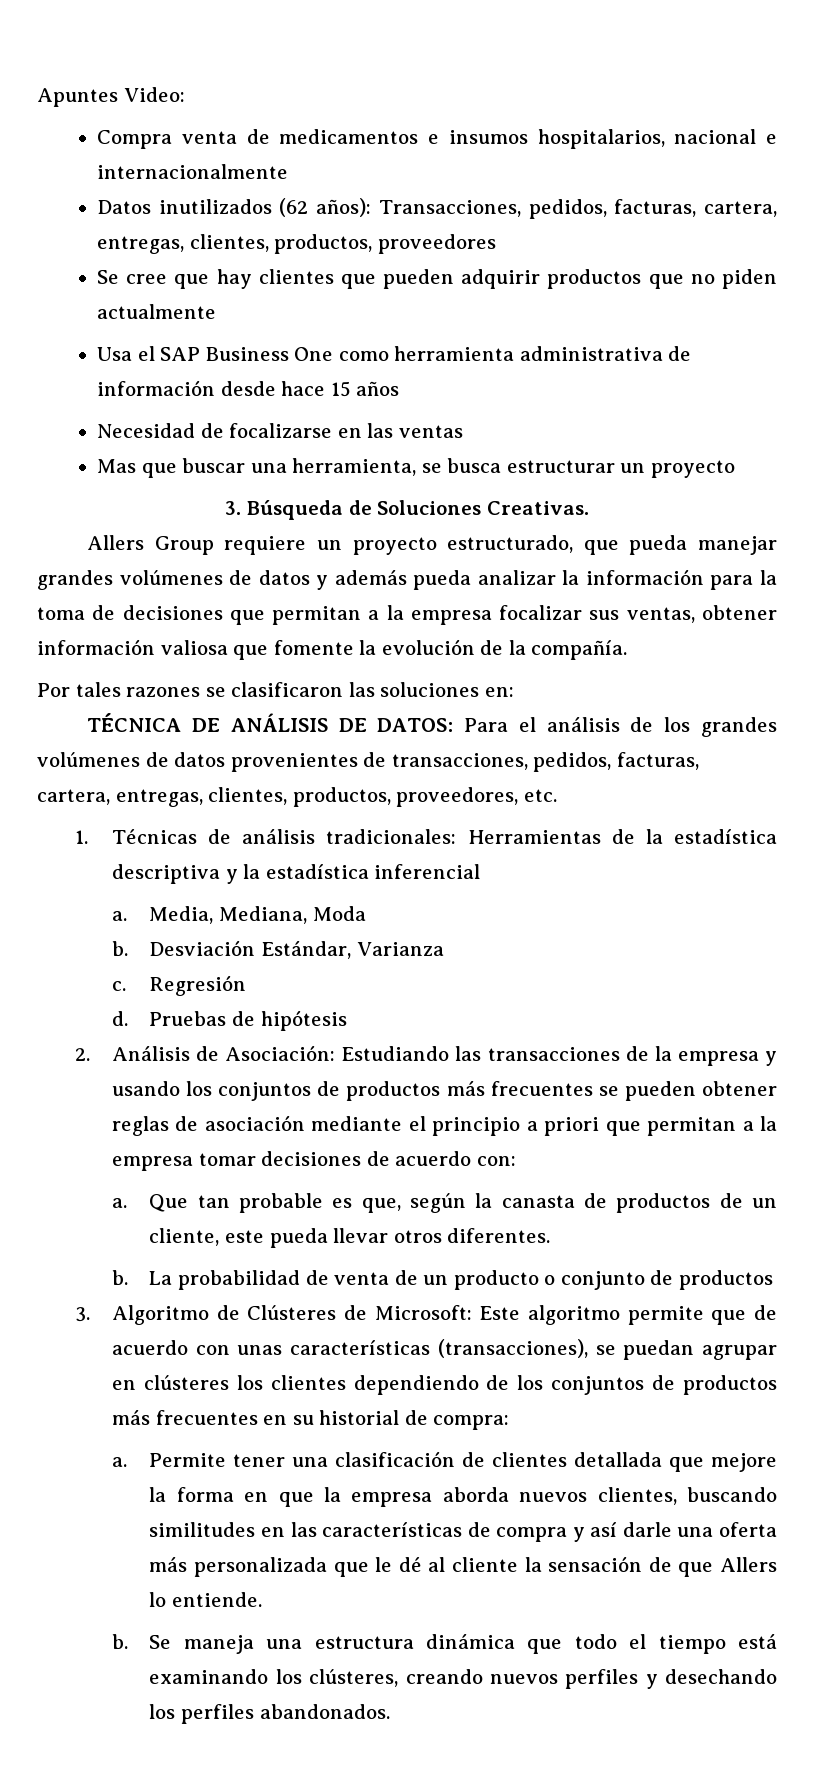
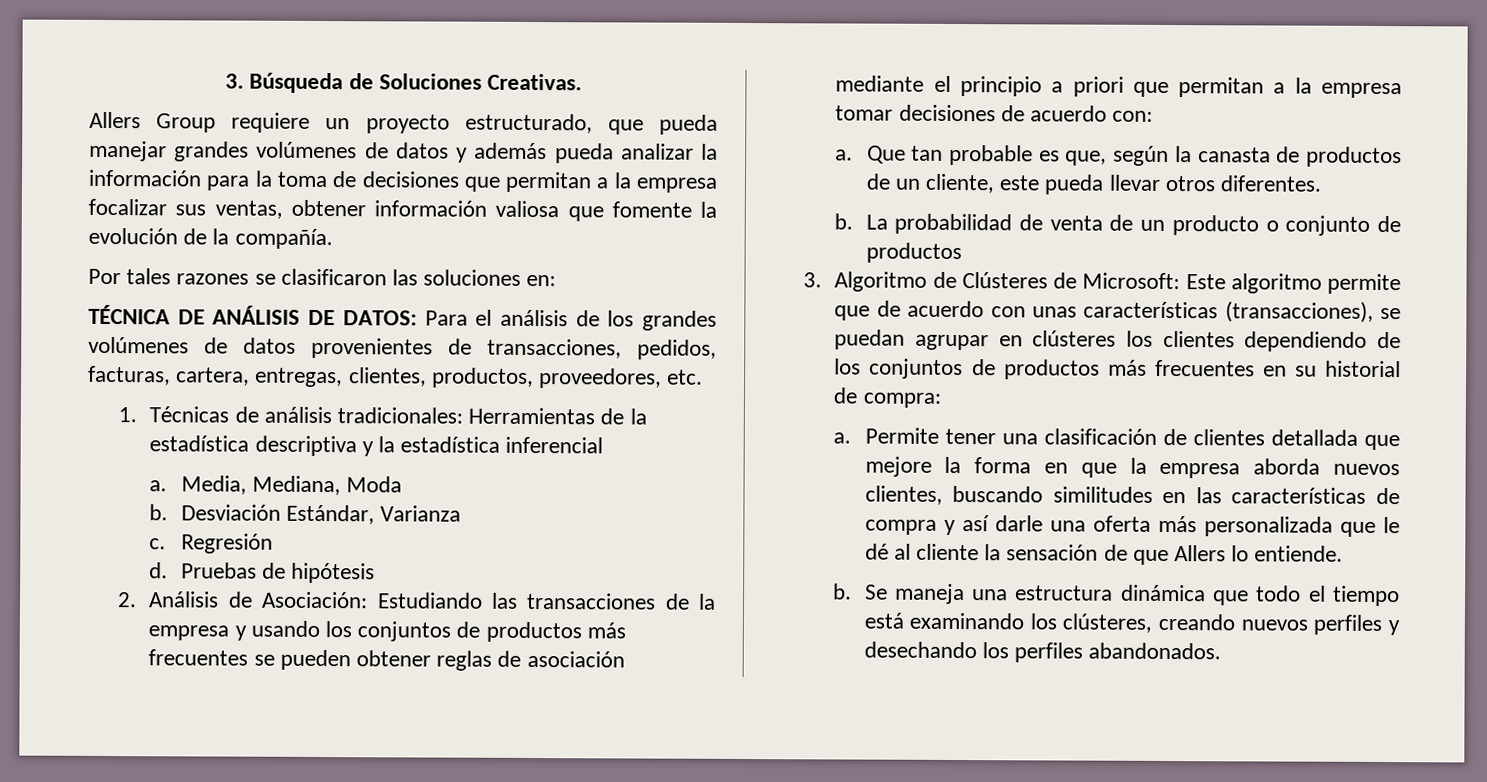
- Apuntes Video:
- Compra venta de medicamentos e insumos hospitalarios, nacional e internacionalmente
- Datos inutilizados (62 años): Transacciones, pedidos, facturas, cartera, entregas, clientes, productos, proveedores
- Se cree que hay clientes que pueden adquirir productos que no piden actualmente
- Usa el SAP Business One como herramienta administrativa de información desde hace 15 años
- Necesidad de focalizarse en las ventas
- Mas que buscar una herramienta, se busca estructurar un proyecto

